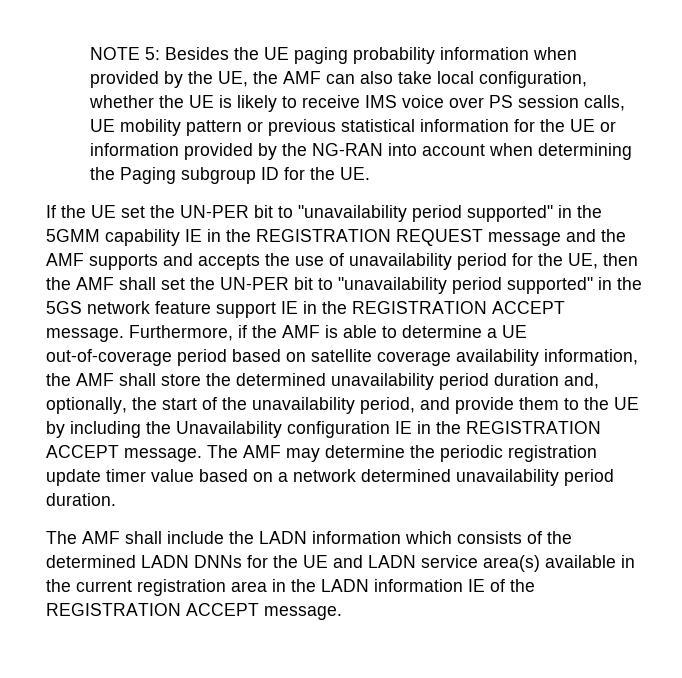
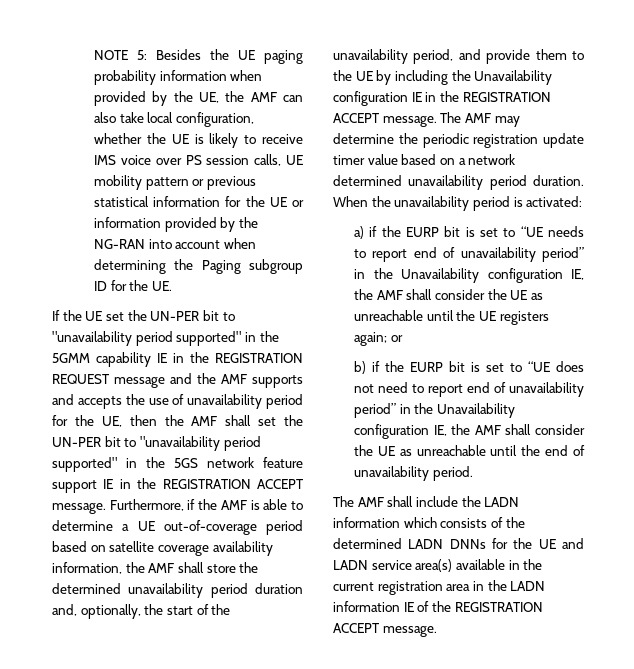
+ When the unavailability period is activated:
+ a) if the EURP bit is set to “UE needs to report end of unavailability period” in the Unavailability configuration IE, the AMF shall consider the UE as unreachable until the UE registers again; or
+ b) if the EURP bit is set to “UE does not need to report end of unavailability period” in the Unavailability configuration IE, the AMF shall consider the UE as unreachable until the end of unavailability period.

